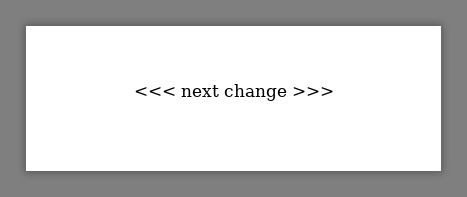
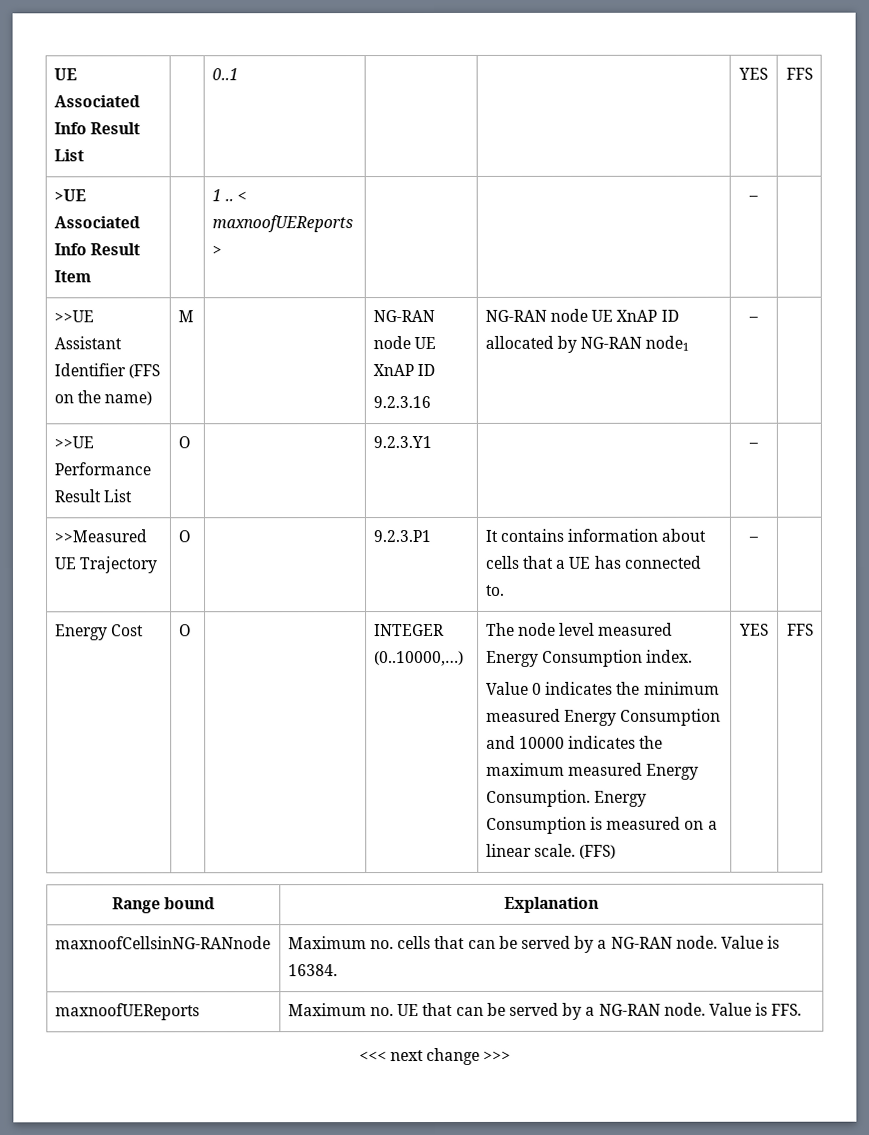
+ UE Associated Info Result List | | 0..1 | | | YES | FFS
+ >UE Associated Info Result Item | | 1 .. < maxnoofUEReports > | | | – |
+ >>UE Assistant Identifier (FFS on the name) | M | | NG-RAN node UE XnAP ID
+ 9.2.3.16 | NG-RAN node UE XnAP ID allocated by NG-RAN node1 | – |
+ >>UE Performance Result List | O | | 9.2.3.Y1 | | – |
+ >>Measured UE Trajectory | O | | 9.2.3.P1 | It contains information about cells that a UE has connected to. | – |
+ Energy Cost | O | | INTEGER (0..10000,…) | The node level measured Energy Consumption index.
+ Value 0 indicates the minimum measured Energy Consumption and 10000 indicates the maximum measured Energy Consumption. Energy Consumption is measured on a linear scale. (FFS) | YES | FFS
+ Range bound | Explanation
+ maxnoofCellsinNG-RANnode | Maximum no. cells that can be served by a NG-RAN node. Value is 16384.
+ maxnoofUEReports | Maximum no. UE that can be served by a NG-RAN node. Value is FFS.

